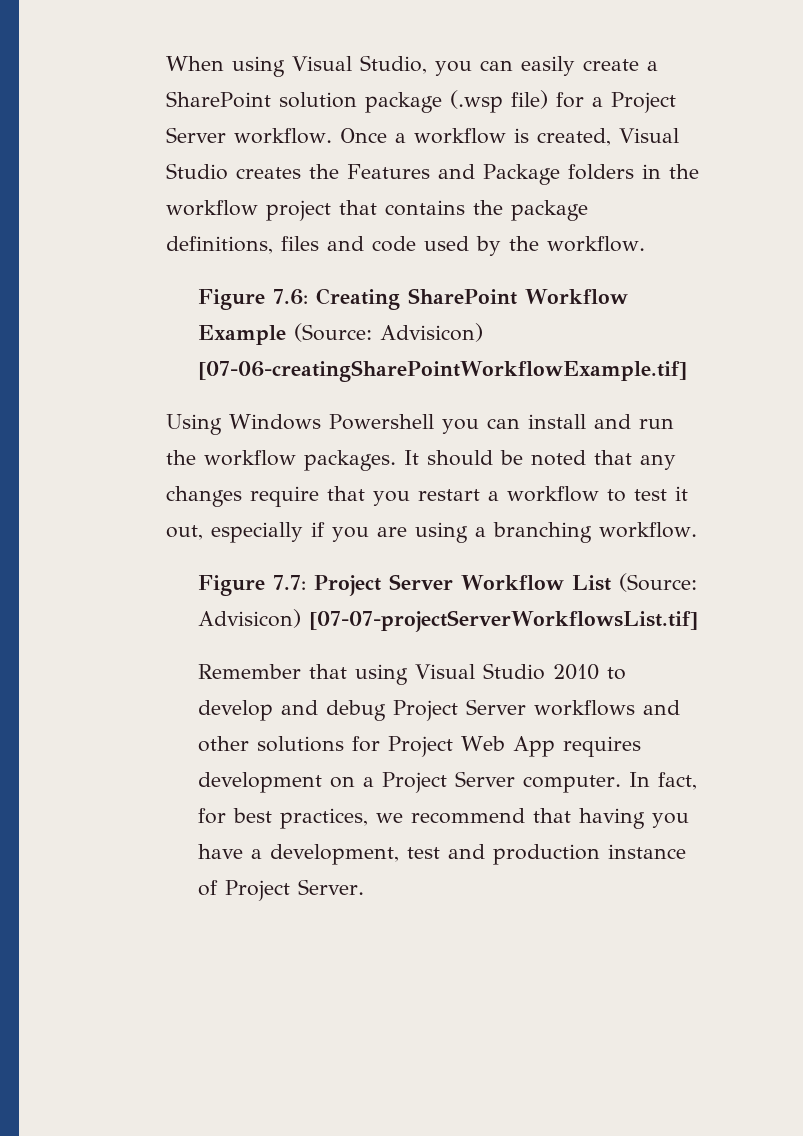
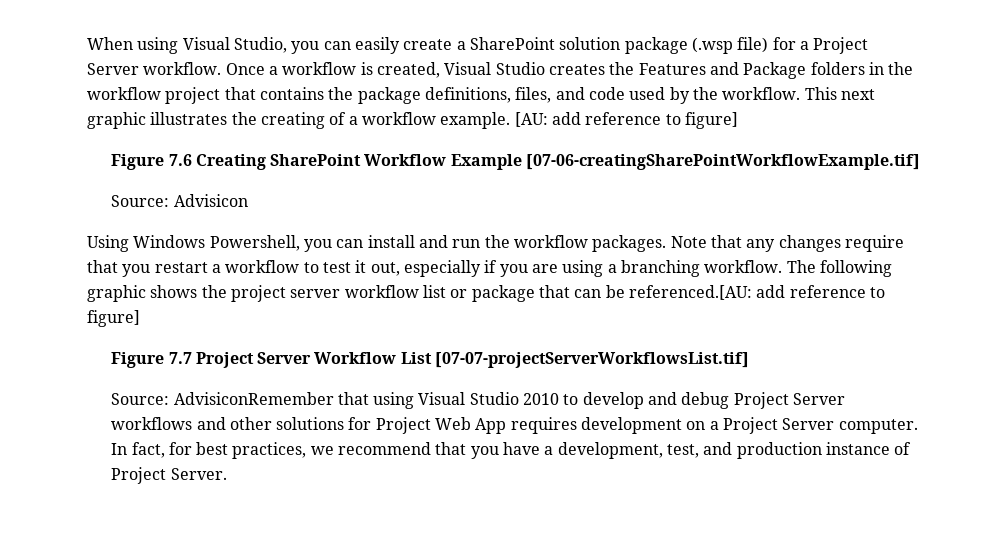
- Once a workflow is created, Visual Studio creates the Features and Package folders in the workflow project that contains the package definitions, files and code used by the workflow.
- Figure 7.6: Creating SharePoint Workflow Example (Source: Advisicon) [07-06-creatingSharePointWorkflowExample.tif]
+ Once a workflow is created, Visual Studio creates the Features and Package folders in the workflow project that contains the package definitions, files, and code used by the workflow. This next graphic illustrates the creating of a workflow example. [AU: add reference to figure]
+ Figure 7.6 Creating SharePoint Workflow Example [07-06-creatingSharePointWorkflowExample.tif]
+ Source: Advisicon
- Using Windows Powershell you can install and run the workflow packages.
+ Using Windows Powershell, you can install and run the workflow packages.
- It should be noted that any changes require that you restart a workflow to test it out, especially if you are using a branching workflow.
- Figure 7.7: Project Server Workflow List (Source: Advisicon) [07-07-projectServerWorkflowsList.tif]
+ Note that any changes require that you restart a workflow to test it out, especially if you are using a branching workflow. The following graphic shows the project server workflow list or package that can be referenced.[AU: add reference to figure]
+ Figure 7.7 Project Server Workflow List [07-07-projectServerWorkflowsList.tif]
- Remember that using Visual Studio 2010 to develop and debug Project Server workflows and other solutions for Project Web App requires development on a Project Server computer.
+ Source: AdvisiconRemember that using Visual Studio 2010 to develop and debug Project Server workflows and other solutions for Project Web App requires development on a Project Server computer.
- In fact, for best practices, we recommend that having you have a development, test and production instance of Project Server.
+ In fact, for best practices, we recommend that you have a development, test, and production instance of Project Server.

